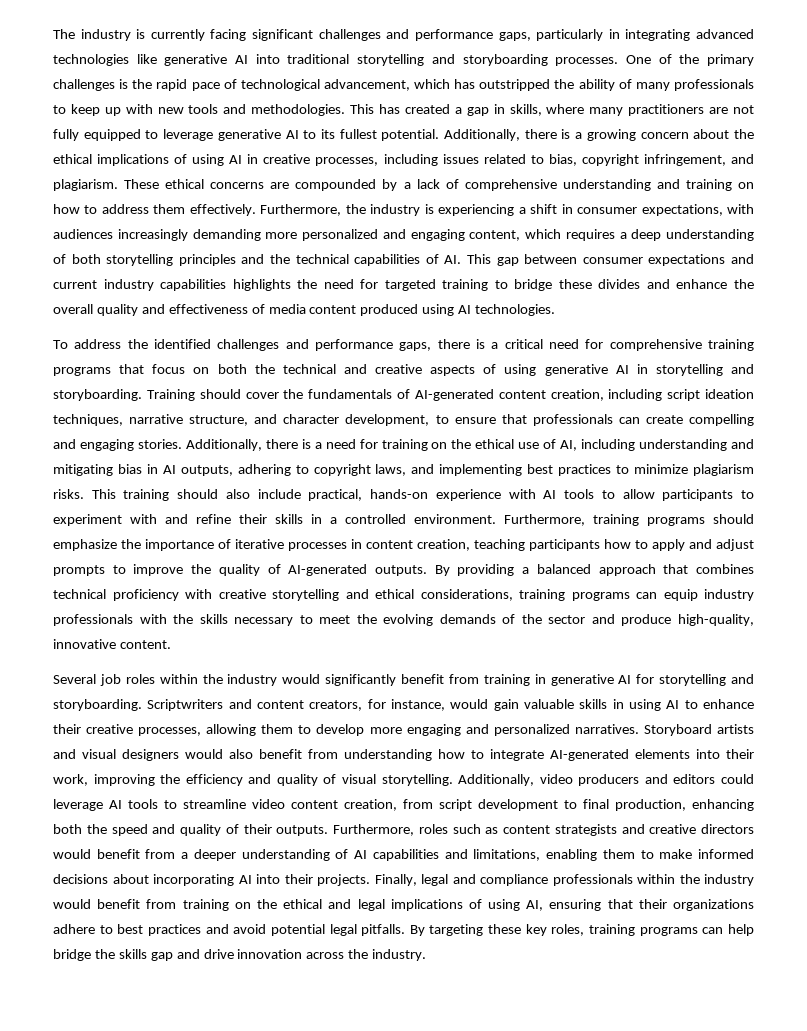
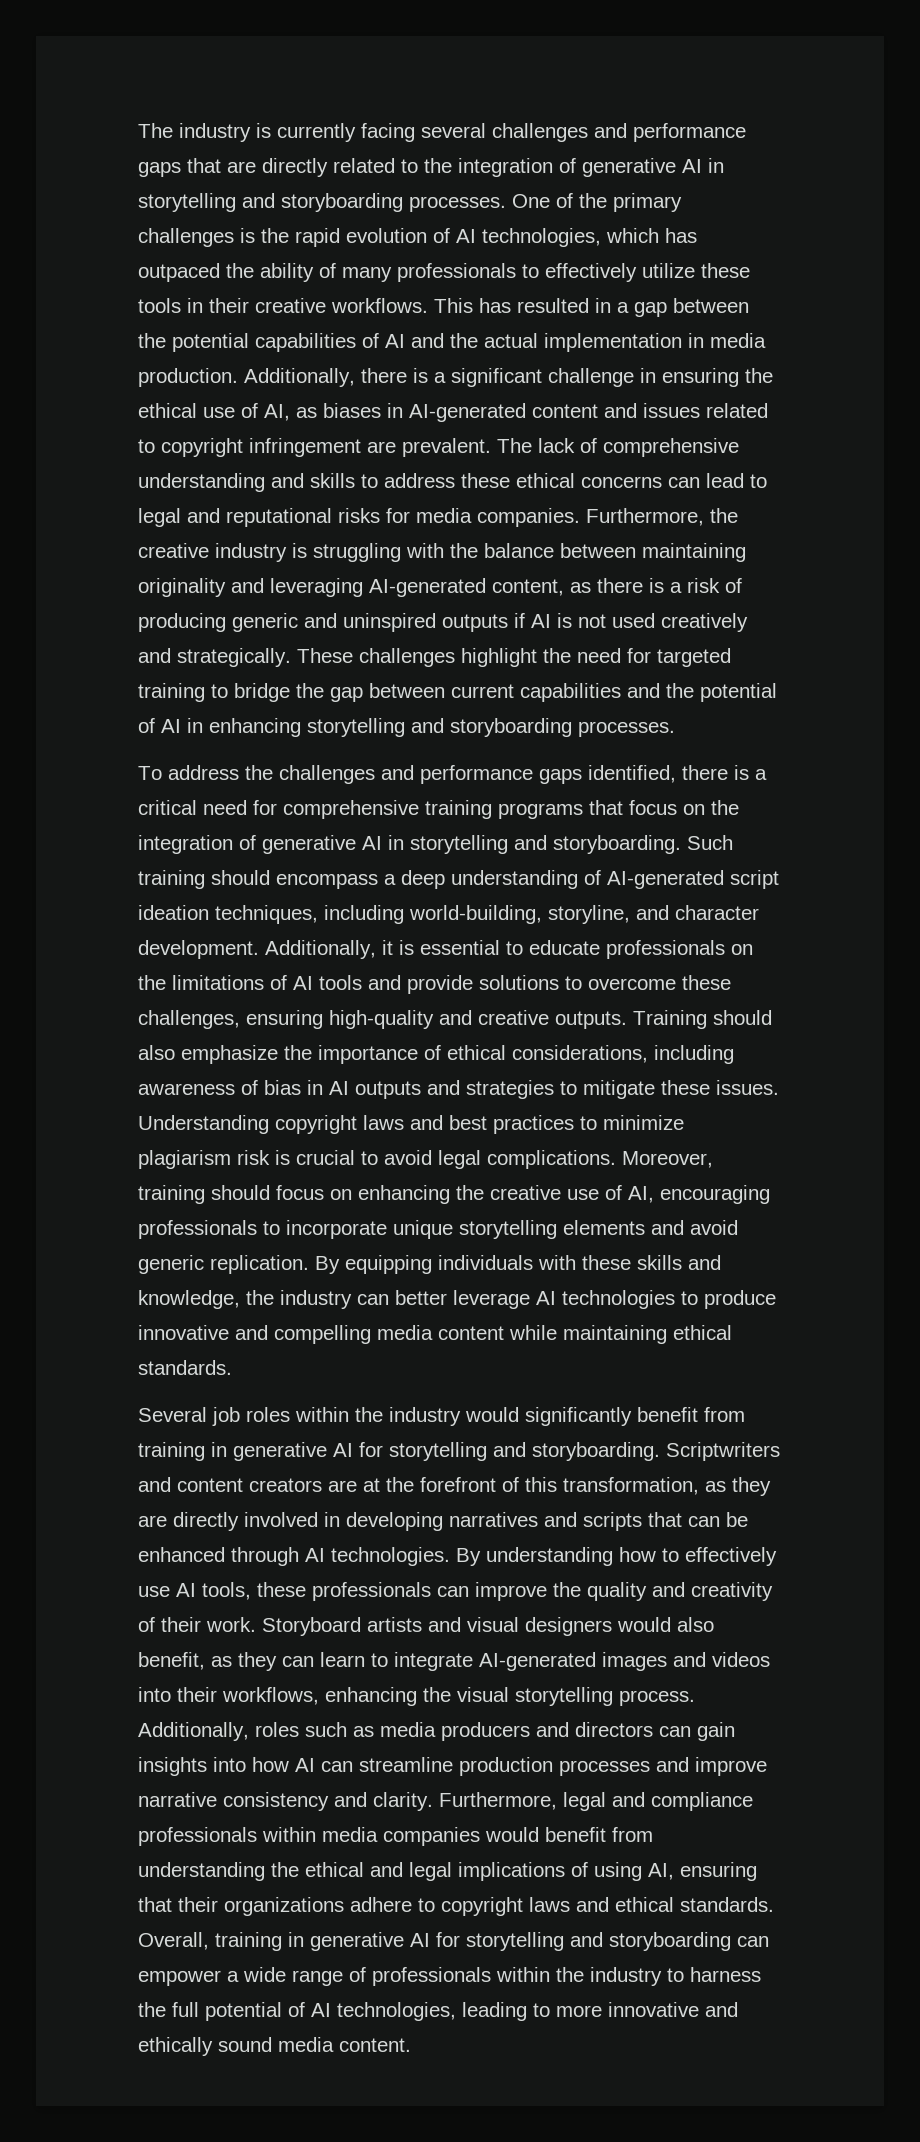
- The industry is currently facing significant challenges and performance gaps, particularly in integrating advanced technologies like generative AI into traditional storytelling and storyboarding processes.
+ The industry is currently facing several challenges and performance gaps that are directly related to the integration of generative AI in storytelling and storyboarding processes.
- One of the primary challenges is the rapid pace of technological advancement, which has outstripped the ability of many professionals to keep up with new tools and methodologies. This has created a gap in skills, where many practitioners are not fully equipped to leverage generative AI to its fullest potential. Additionally, there is a growing concern about the ethical implications of using AI in creative processes, including issues related to bias, copyright infringement, and plagiarism. These ethical concerns are compounded by a lack of comprehensive understanding and training on how to address them effectively.
+ One of the primary challenges is the rapid evolution of AI technologies, which has outpaced the ability of many professionals to effectively utilize these tools in their creative workflows. This has resulted in a gap between the potential capabilities of AI and the actual implementation in media production. Additionally, there is a significant challenge in ensuring the ethical use of AI, as biases in AI-generated content and issues related to copyright infringement are prevalent. The lack of comprehensive understanding and skills to address these ethical concerns can lead to legal and reputational risks for media companies.
- Furthermore, the industry is experiencing a shift in consumer expectations, with audiences increasingly demanding more personalized and engaging content, which requires a deep understanding of both storytelling principles and the technical capabilities of AI. This gap between consumer expectations and current industry capabilities highlights the need for targeted training to bridge these divides and enhance the overall quality and effectiveness of media content produced using AI technologies.
+ Furthermore, the creative industry is struggling with the balance between maintaining originality and leveraging AI-generated content, as there is a risk of producing generic and uninspired outputs if AI is not used creatively and strategically. These challenges highlight the need for targeted training to bridge the gap between current capabilities and the potential of AI in enhancing storytelling and storyboarding processes.
- To address the identified challenges and performance gaps, there is a critical need for comprehensive training programs that focus on both the technical and creative aspects of using generative AI in storytelling and storyboarding.
+ To address the challenges and performance gaps identified, there is a critical need for comprehensive training programs that focus on the integration of generative AI in storytelling and storyboarding.
- Training should cover the fundamentals of AI-generated content creation, including script ideation techniques, narrative structure, and character development, to ensure that professionals can create compelling and engaging stories. Additionally, there is a need for training on the ethical use of AI, including understanding and mitigating bias in AI outputs, adhering to copyright laws, and implementing best practices to minimize plagiarism risks. This training should also include practical, hands-on experience with AI tools to allow participants to experiment with and refine their skills in a controlled environment. Furthermore, training programs should emphasize the importance of iterative processes in content creation, teaching participants how to apply and adjust prompts to improve the quality of AI-generated outputs. By providing a balanced approach that combines technical proficiency with creative storytelling and ethical considerations, training programs can equip industry professionals with the skills necessary to meet the evolving demands of the sector and produce high-quality, innovative content.
+ Such training should encompass a deep understanding of AI-generated script ideation techniques, including world-building, storyline, and character development. Additionally, it is essential to educate professionals on the limitations of AI tools and provide solutions to overcome these challenges, ensuring high-quality and creative outputs. Training should also emphasize the importance of ethical considerations, including awareness of bias in AI outputs and strategies to mitigate these issues. Understanding copyright laws and best practices to minimize plagiarism risk is crucial to avoid legal complications. Moreover, training should focus on enhancing the creative use of AI, encouraging professionals to incorporate unique storytelling elements and avoid generic replication. By equipping individuals with these skills and knowledge, the industry can better leverage AI technologies to produce innovative and compelling media content while maintaining ethical standards.
- Scriptwriters and content creators, for instance, would gain valuable skills in using AI to enhance their creative processes, allowing them to develop more engaging and personalized narratives.
+ Scriptwriters and content creators are at the forefront of this transformation, as they are directly involved in developing narratives and scripts that can be enhanced through AI technologies. By understanding how to effectively use AI tools, these professionals can improve the quality and creativity of their work.
- Storyboard artists and visual designers would also benefit from understanding how to integrate AI-generated elements into their work, improving the efficiency and quality of visual storytelling. Additionally, video producers and editors could leverage AI tools to streamline video content creation, from script development to final production, enhancing both the speed and quality of their outputs. Furthermore, roles such as content strategists and creative directors would benefit from a deeper understanding of AI capabilities and limitations, enabling them to make informed decisions about incorporating AI into their projects. Finally, legal and compliance professionals within the industry would benefit from training on the ethical and legal implications of using AI, ensuring that their organizations adhere to best practices and avoid potential legal pitfalls. By targeting these key roles, training programs can help bridge the skills gap and drive innovation across the industry.
+ Storyboard artists and visual designers would also benefit, as they can learn to integrate AI-generated images and videos into their workflows, enhancing the visual storytelling process. Additionally, roles such as media producers and directors can gain insights into how AI can streamline production processes and improve narrative consistency and clarity. Furthermore, legal and compliance professionals within media companies would benefit from understanding the ethical and legal implications of using AI, ensuring that their organizations adhere to copyright laws and ethical standards. Overall, training in generative AI for storytelling and storyboarding can empower a wide range of professionals within the industry to harness the full potential of AI technologies, leading to more innovative and ethically sound media content.

